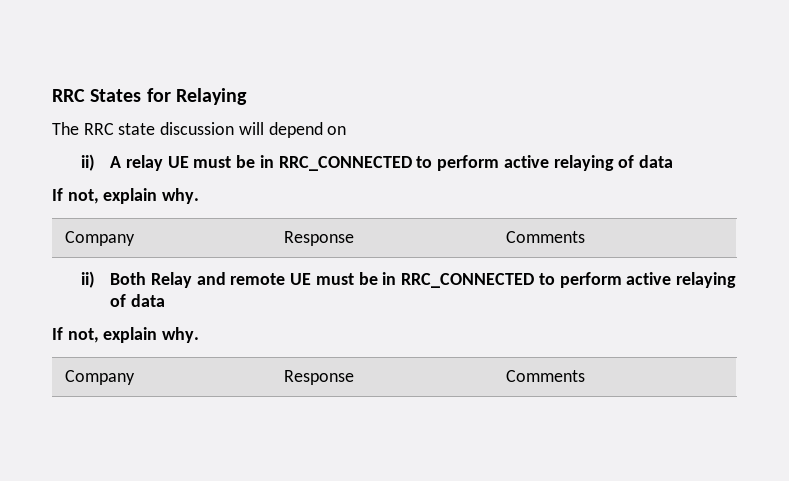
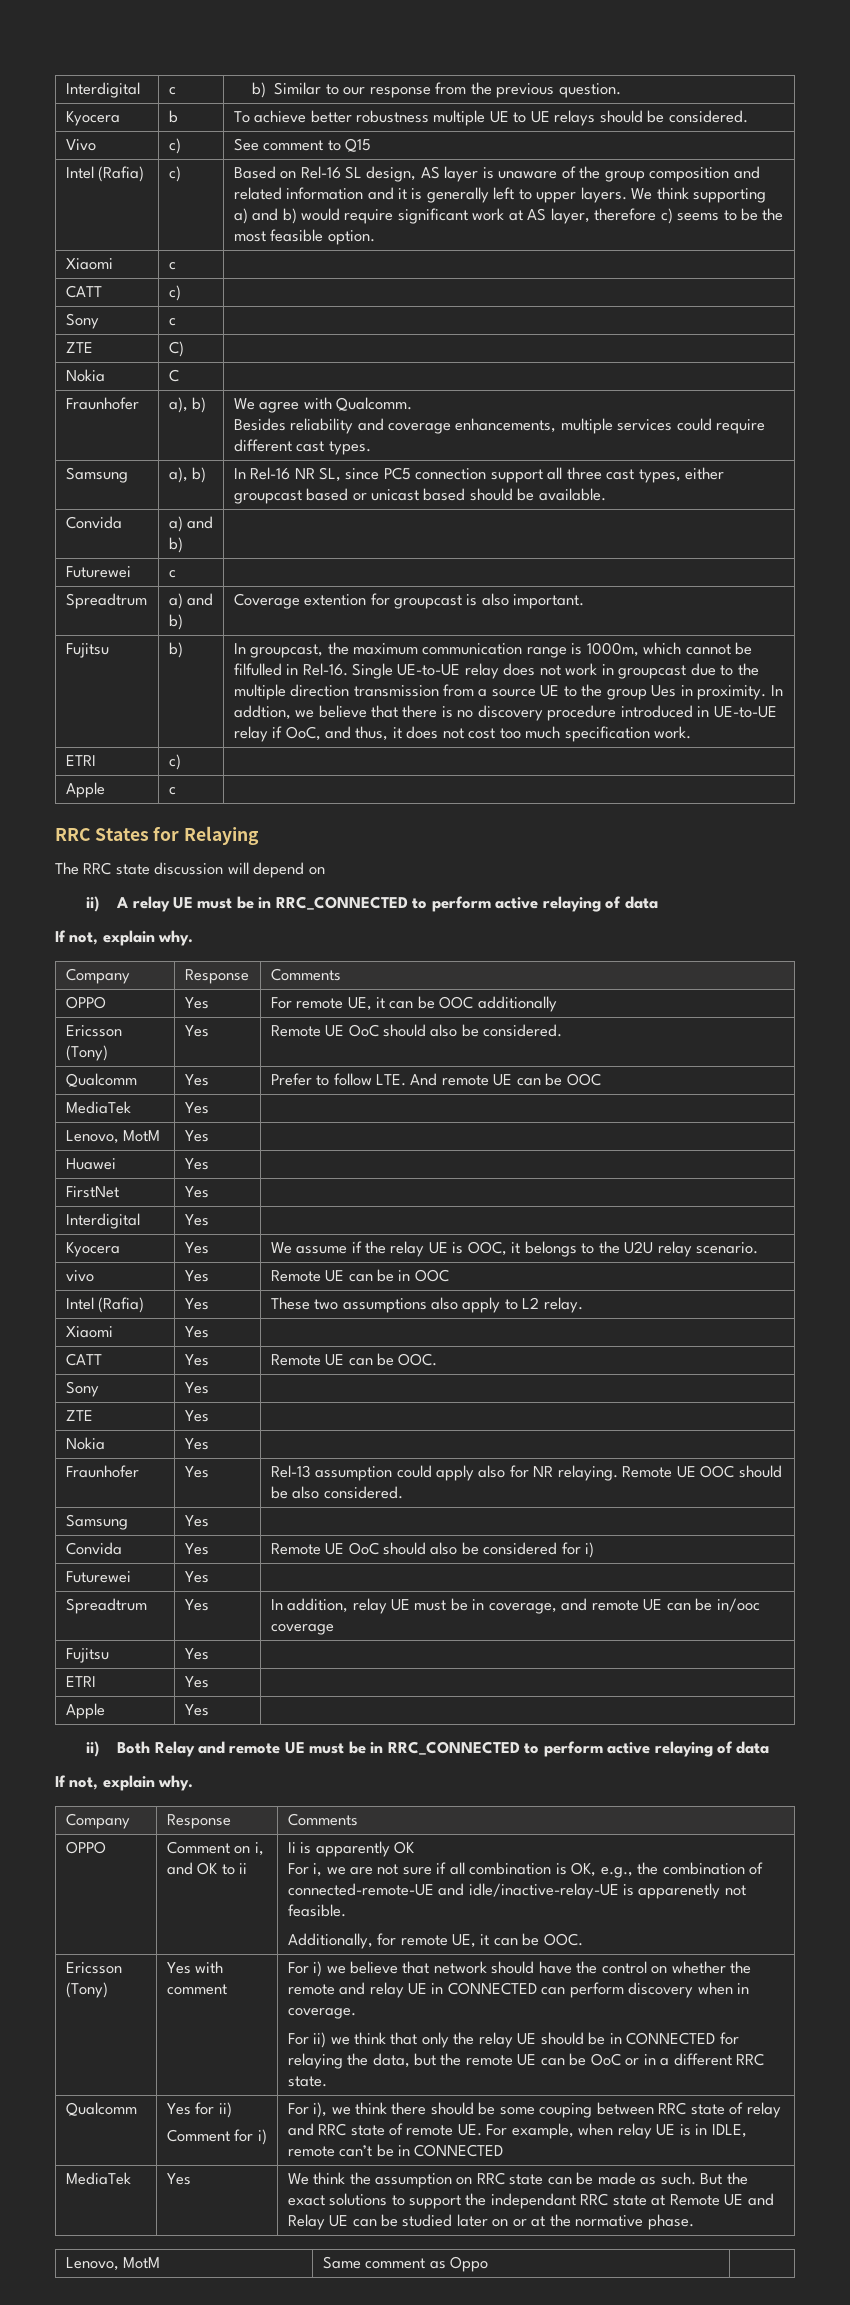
+ Interdigital | c | b) Similar to our response from the previous question.
+ Kyocera | b | To achieve better robustness multiple UE to UE relays should be considered.
+ Vivo | c) | See comment to Q15
+ Intel (Rafia) | c) | Based on Rel-16 SL design, AS layer is unaware of the group composition and related information and it is generally left to upper layers. We think supporting a) and b) would require significant work at AS layer, therefore c) seems to be the most feasible option.
+ Xiaomi | c |
+ CATT | c) |
+ Sony | c |
+ ZTE | C) |
+ Nokia | C |
+ Fraunhofer | a), b) | We agree with Qualcomm.
+ Besides reliability and coverage enhancements, multiple services could require different cast types.
+ Samsung | a), b) | In Rel-16 NR SL, since PC5 connection support all three cast types, either groupcast based or unicast based should be available.
+ Convida | a) and b) |
+ Futurewei | c |
+ Spreadtrum | a) and b) | Coverage extention for groupcast is also important.
+ Fujitsu | b) | In groupcast, the maximum communication range is 1000m, which cannot be filfulled in Rel-16. Single UE-to-UE relay does not work in groupcast due to the multiple direction transmission from a source UE to the group Ues in proximity. In addtion, we believe that there is no discovery procedure introduced in UE-to-UE relay if OoC, and thus, it does not cost too much specification work.
+ ETRI | c) |
+ Apple | c |
+ OPPO | Yes | For remote UE, it can be OOC additionally
+ Ericsson (Tony) | Yes | Remote UE OoC should also be considered.
+ Qualcomm | Yes | Prefer to follow LTE. And remote UE can be OOC
+ MediaTek | Yes |
+ Lenovo, MotM | Yes |
+ Huawei | Yes |
+ FirstNet | Yes |
+ Interdigital | Yes |
+ Kyocera | Yes | We assume if the relay UE is OOC, it belongs to the U2U relay scenario.
+ vivo | Yes | Remote UE can be in OOC
+ Intel (Rafia) | Yes | These two assumptions also apply to L2 relay.
+ Xiaomi | Yes |
+ CATT | Yes | Remote UE can be OOC.
+ Sony | Yes |
+ ZTE | Yes |
+ Nokia | Yes |
+ Fraunhofer | Yes | Rel-13 assumption could apply also for NR relaying. Remote UE OOC should be also considered.
+ Samsung | Yes |
+ Convida | Yes | Remote UE OoC should also be considered for i)
+ Futurewei | Yes |
+ Spreadtrum | Yes | In addition, relay UE must be in coverage, and remote UE can be in/ooc coverage
+ Fujitsu | Yes |
+ ETRI | Yes |
+ Apple | Yes |
+ OPPO | Comment on i, and OK to ii | Ii is apparently OK
+ For i, we are not sure if all combination is OK, e.g., the combination of connected-remote-UE and idle/inactive-relay-UE is apparenetly not feasible.
+ Additionally, for remote UE, it can be OOC.
+ Ericsson (Tony) | Yes with comment | For i) we believe that network should have the control on whether the remote and relay UE in CONNECTED can perform discovery when in coverage.
+ For ii) we think that only the relay UE should be in CONNECTED for relaying the data, but the remote UE can be OoC or in a different RRC state.
+ Qualcomm | Yes for ii)
+ Comment for i) | For i), we think there should be some couping between RRC state of relay and RRC state of remote UE. For example, when relay UE is in IDLE, remote can’t be in CONNECTED
+ MediaTek | Yes | We think the assumption on RRC state can be made as such. But the exact solutions to support the independant RRC state at Remote UE and Relay UE can be studied later on or at the normative phase.
+ Lenovo, MotM | Same comment as Oppo |

